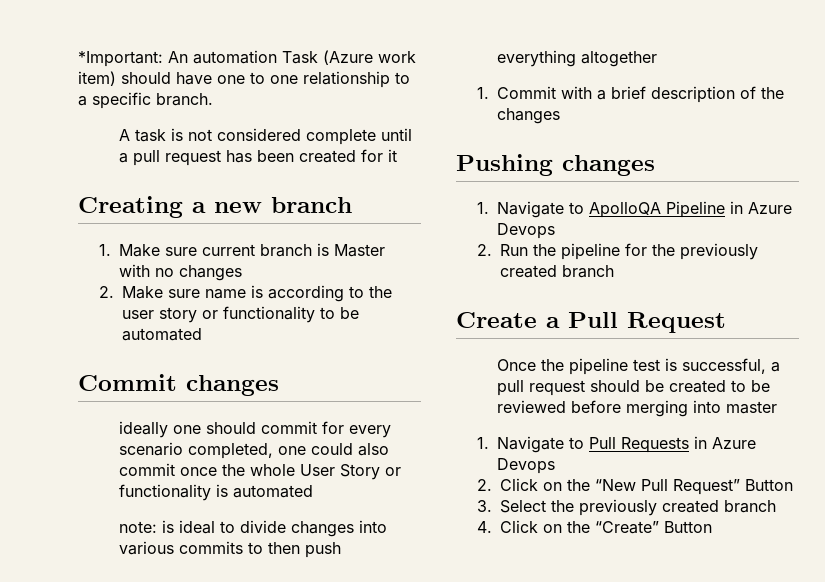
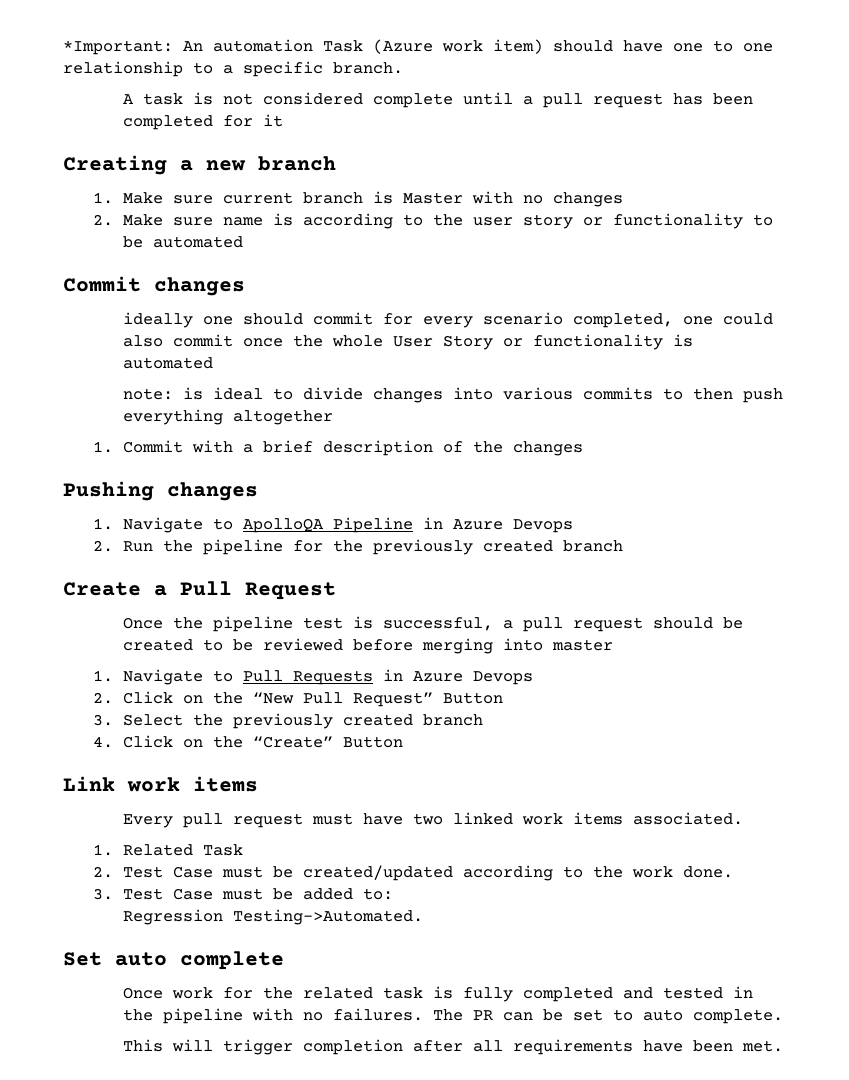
- A task is not considered complete until a pull request has been created for it
+ A task is not considered complete until a pull request has been completed for it
+ Link work items
+ Every pull request must have two linked work items associated.
+ 1. Related Task
+ 2. Test Case must be created/updated according to the work done.
+ 3. Test Case must be added to:
+ Regression Testing->Automated.
+ Set auto complete
+ Once work for the related task is fully completed and tested in the pipeline with no failures. The PR can be set to auto complete.
+ This will trigger completion after all requirements have been met.

